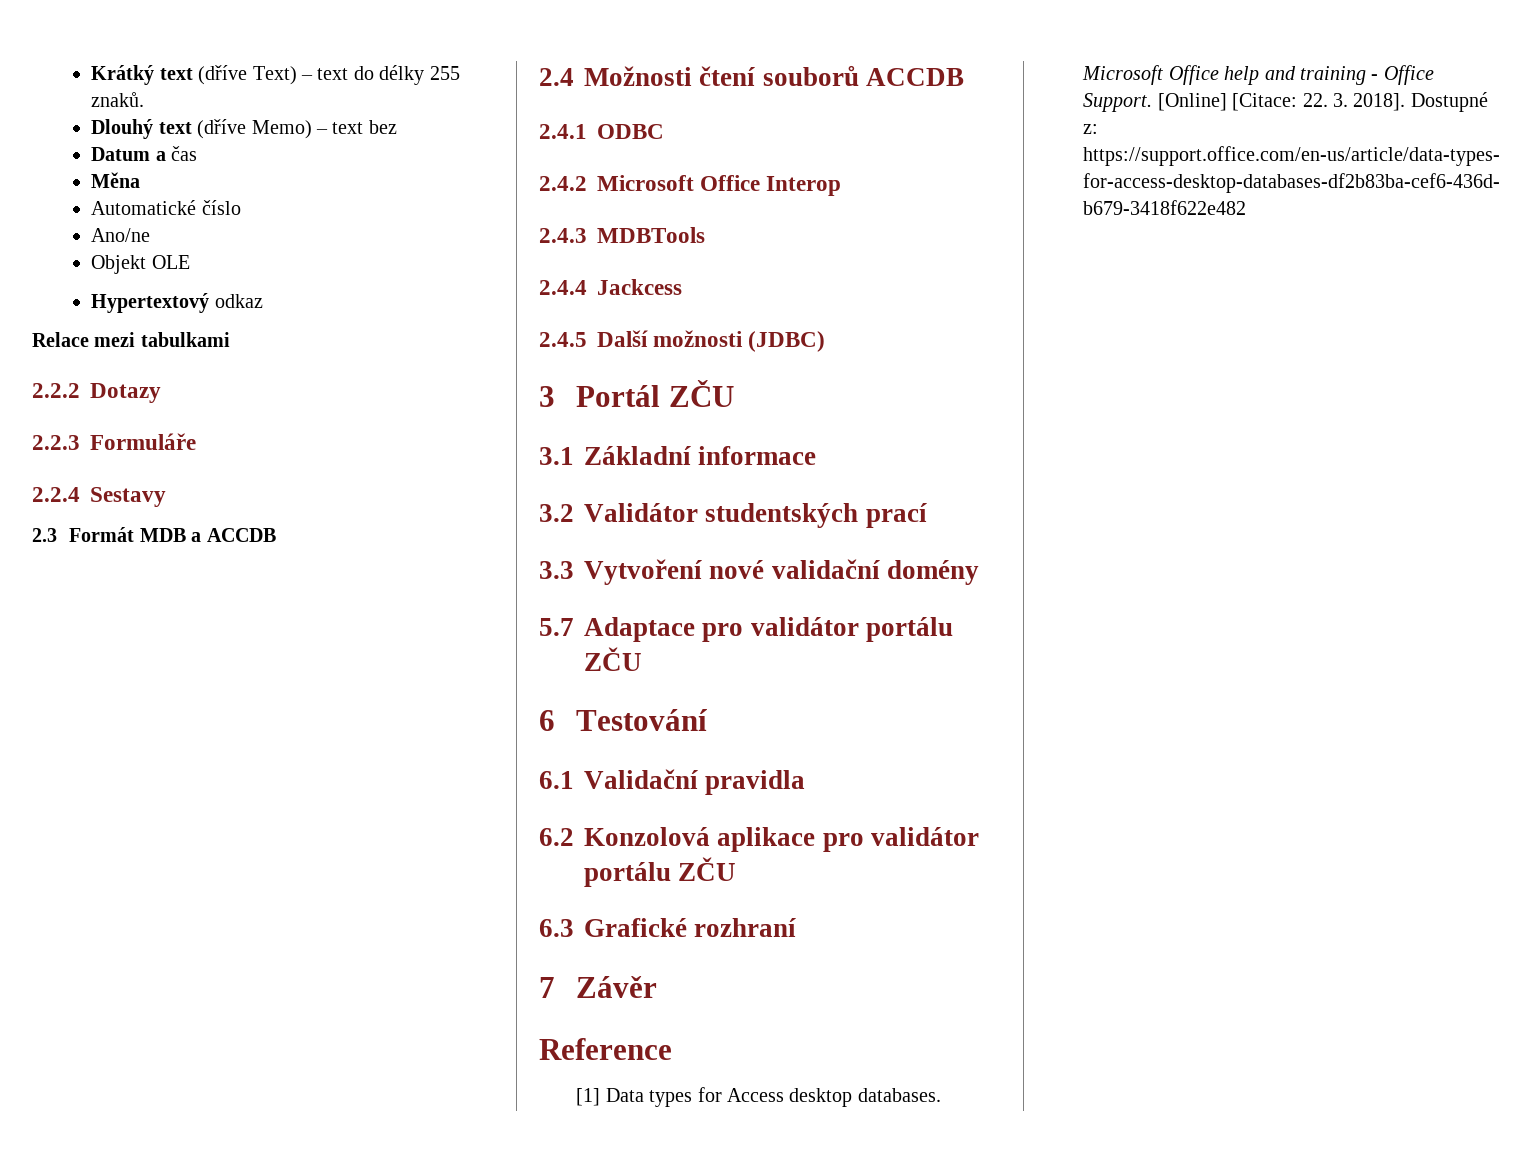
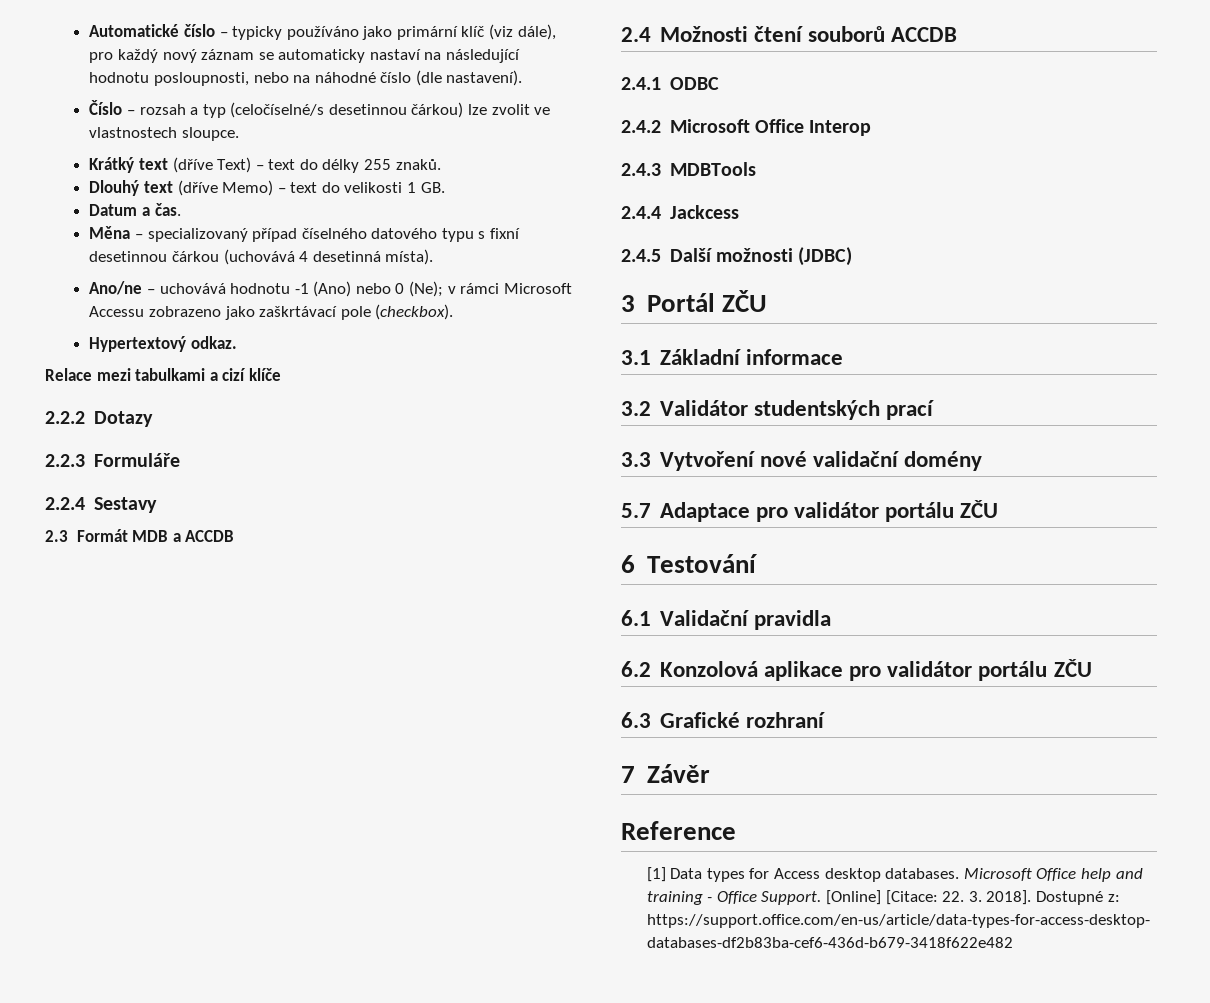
+ Automatické číslo – typicky používáno jako primární klíč (viz dále), pro každý nový záznam se automaticky nastaví na následující hodnotu posloupnosti, nebo na náhodné číslo (dle nastavení).
+ Číslo – rozsah a typ (celočíselné/s desetinnou čárkou) lze zvolit ve vlastnostech sloupce.
- Dlouhý text (dříve Memo) – text bez
+ Dlouhý text (dříve Memo) – text do velikosti 1 GB.
- Datum a čas
+ Datum a čas.
- Měna
- Automatické číslo
- Ano/ne
- Objekt OLE
+ Měna – specializovaný případ číselného datového typu s fixní desetinnou čárkou (uchovává 4 desetinná místa).
+ Ano/ne – uchovává hodnotu -1 (Ano) nebo 0 (Ne); v rámci Microsoft Accessu zobrazeno jako zaškrtávací pole (checkbox).
- Hypertextový odkaz
+ Hypertextový odkaz.
- Relace mezi tabulkami
+ Relace mezi tabulkami a cizí klíče

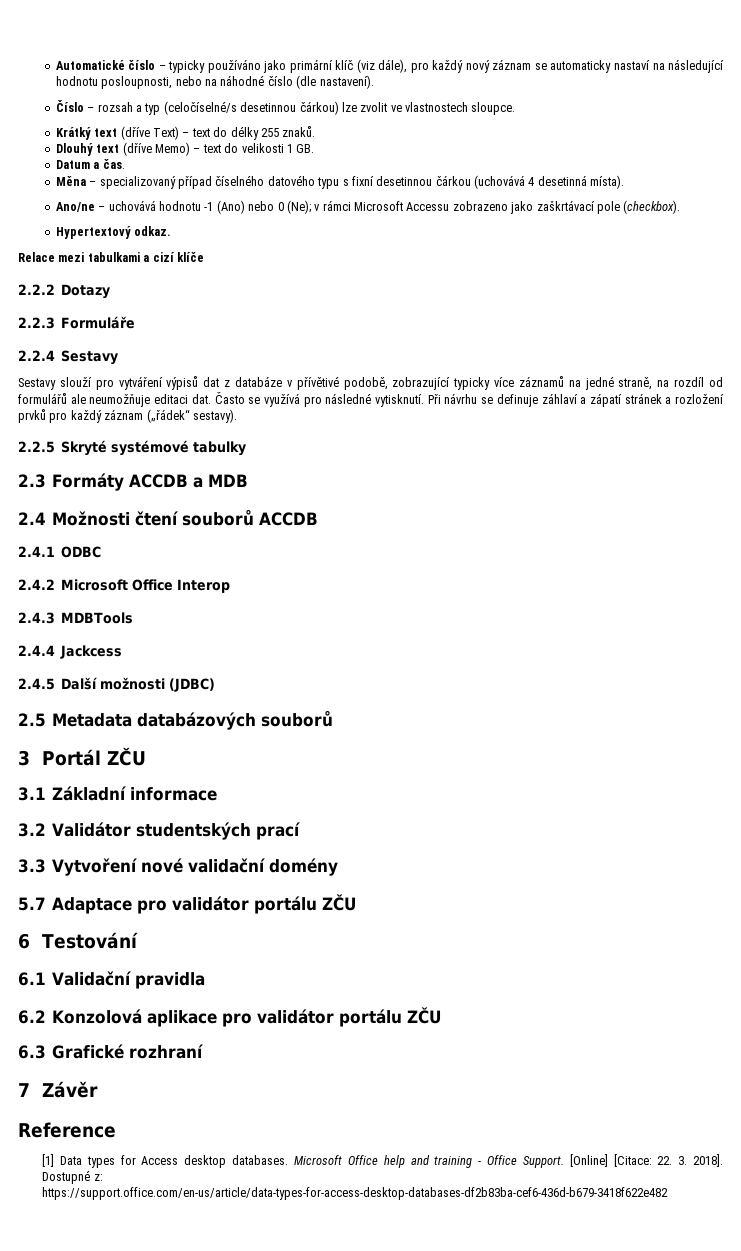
- 2.3 Formát MDB a ACCDB
+ Sestavy slouží pro vytváření výpisů dat z databáze v přívětivé podobě, zobrazující typicky více záznamů na jedné straně, na rozdíl od formulářů ale neumožňuje editaci dat. Často se využívá pro následné vytisknutí. Při návrhu se definuje záhlaví a zápatí stránek a rozložení prvků pro každý záznam („řádek“ sestavy).
+ 2.2.5 Skryté systémové tabulky
+ 2.3 Formáty ACCDB a MDB
+ 2.5 Metadata databázových souborů

